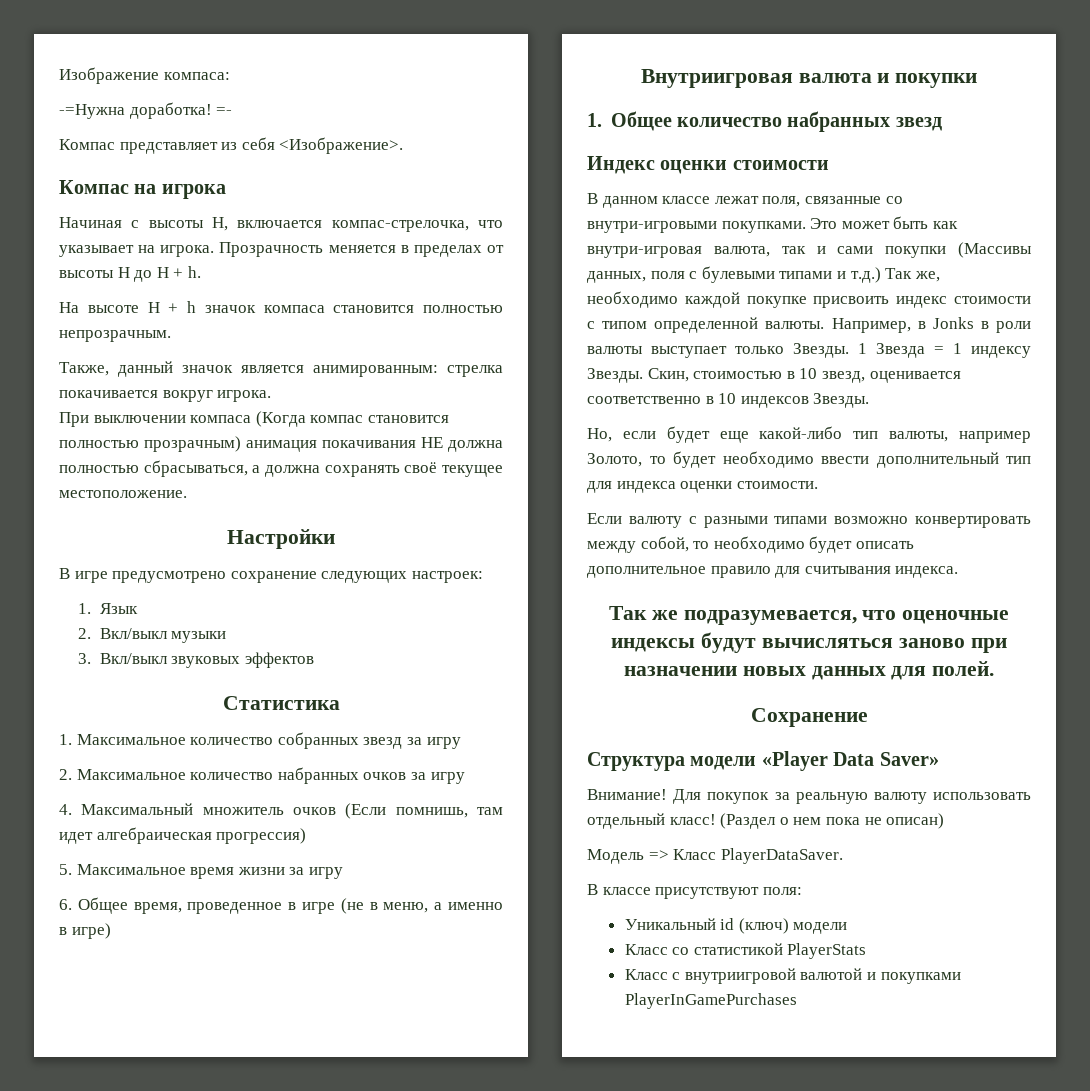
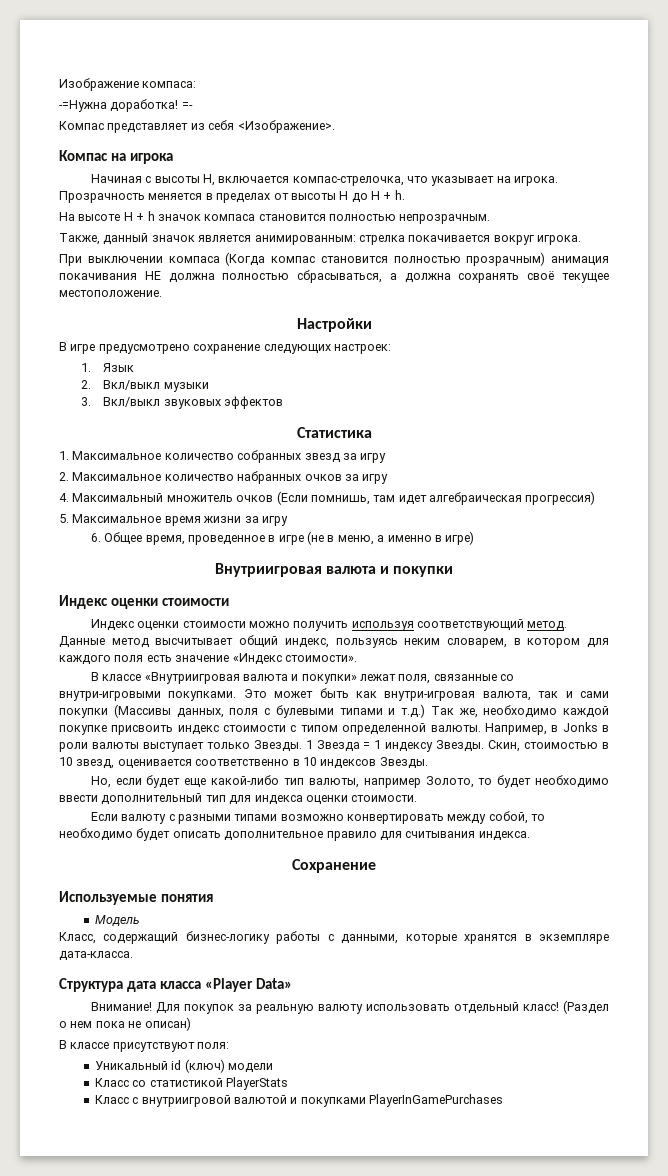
  Внутриигровая валюта и покупки
- 1. Общее количество набранных звезд
  Индекс оценки стоимости
- В данном классе лежат поля, связанные со внутри-игровыми покупками.
+ Индекс оценки стоимости можно получить используя соответствующий метод. Данные метод высчитывает общий индекс, пользуясь неким словарем, в котором для каждого поля есть значение «Индекс стоимости».
+ В классе «Внутриигровая валюта и покупки» лежат поля, связанные со внутри-игровыми покупками.
- Так же подразумевается, что оценочные индексы будут вычисляться заново при назначении новых данных для полей.
  Сохранение
- Структура модели «Player Data Saver»
+ Используемые понятия
+ Модель
+ Класс, содержащий бизнес-логику работы с данными, которые хранятся в экземпляре дата-класса.
+ Структура дата класса «Player Data»
- Модель => Класс PlayerDataSaver.

